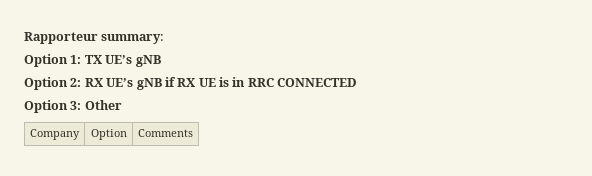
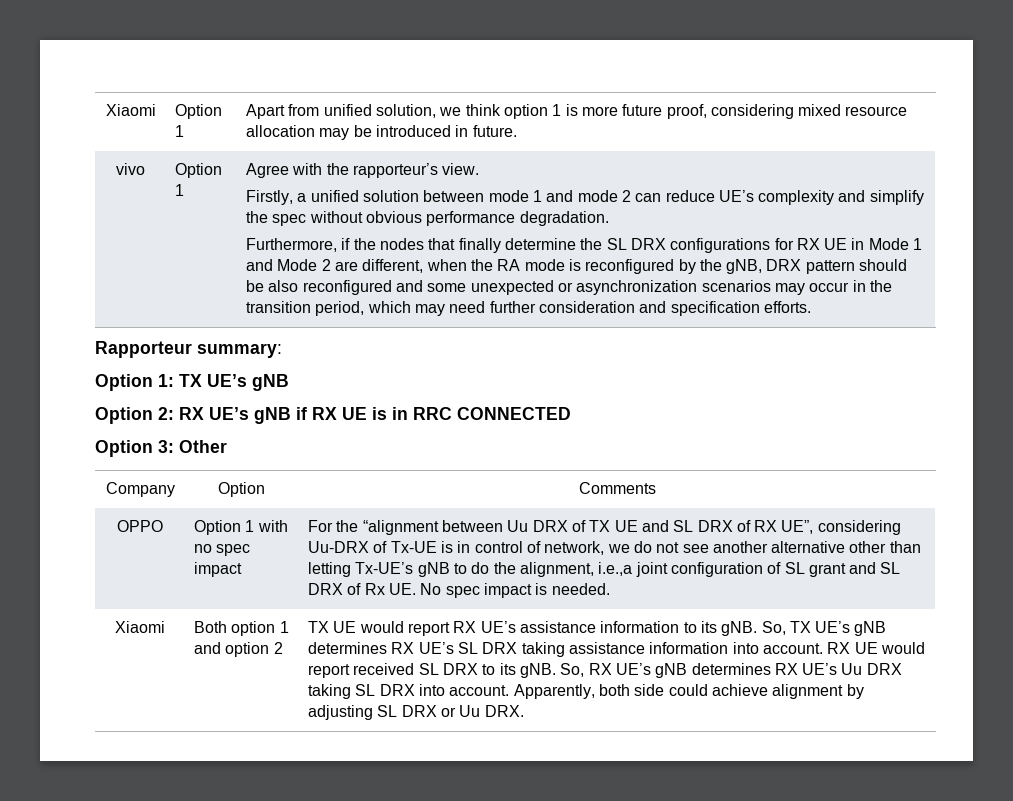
+ Xiaomi | Option 1 | Apart from unified solution, we think option 1 is more future proof, considering mixed resource allocation may be introduced in future.
+ vivo | Option 1 | Agree with the rapporteur’s view.
+ Firstly, a unified solution between mode 1 and mode 2 can reduce UE’s complexity and simplify the spec without obvious performance degradation.
+ Furthermore, if the nodes that finally determine the SL DRX configurations for RX UE in Mode 1 and Mode 2 are different, when the RA mode is reconfigured by the gNB, DRX pattern should be also reconfigured and some unexpected or asynchronization scenarios may occur in the transition period, which may need further consideration and specification efforts.
+ OPPO | Option 1 with no spec impact | For the “alignment between Uu DRX of TX UE and SL DRX of RX UE”, considering Uu-DRX of Tx-UE is in control of network, we do not see another alternative other than letting Tx-UE’s gNB to do the alignment, i.e.,a joint configuration of SL grant and SL DRX of Rx UE. No spec impact is needed.
+ Xiaomi | Both option 1 and option 2 | TX UE would report RX UE’s assistance information to its gNB. So, TX UE’s gNB determines RX UE’s SL DRX taking assistance information into account. RX UE would report received SL DRX to its gNB. So, RX UE’s gNB determines RX UE’s Uu DRX taking SL DRX into account. Apparently, both side could achieve alignment by adjusting SL DRX or Uu DRX.

